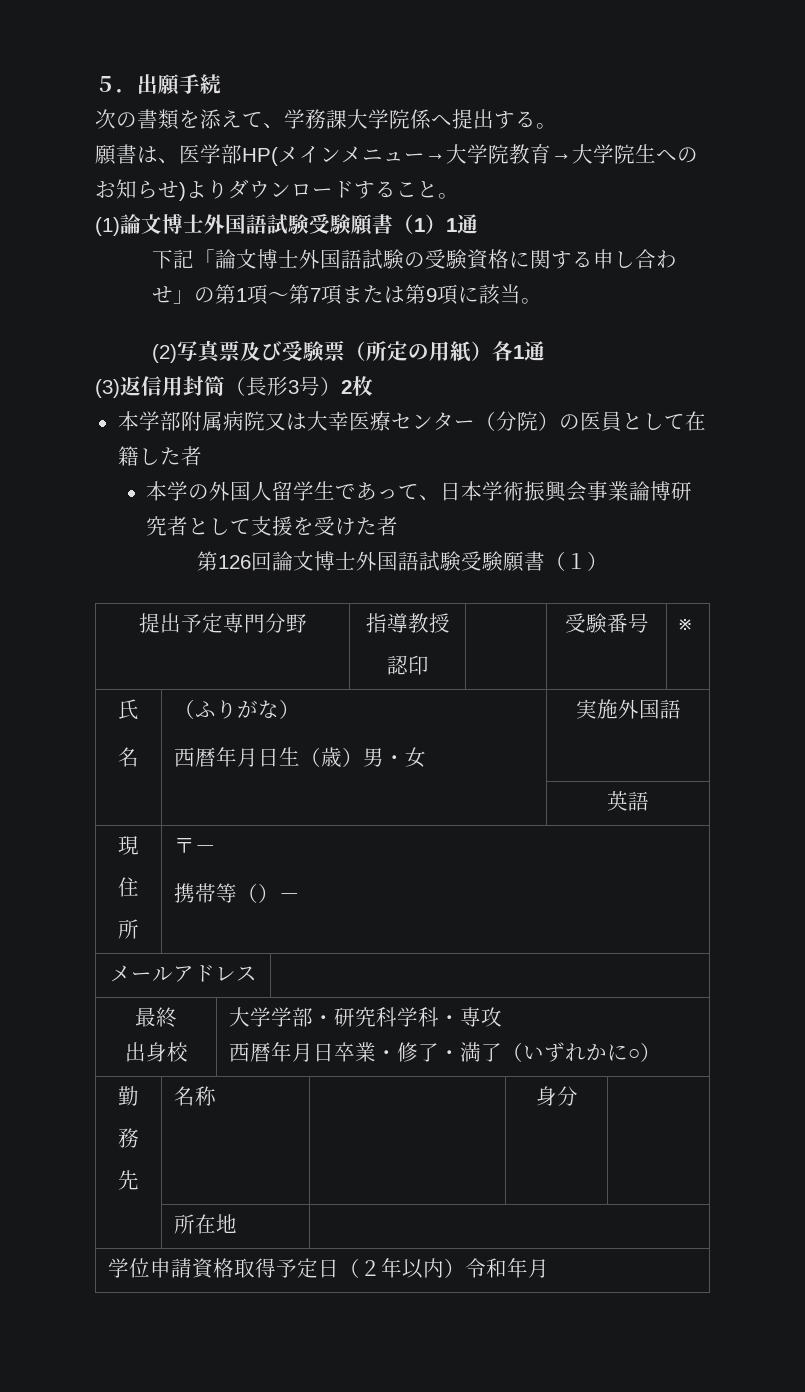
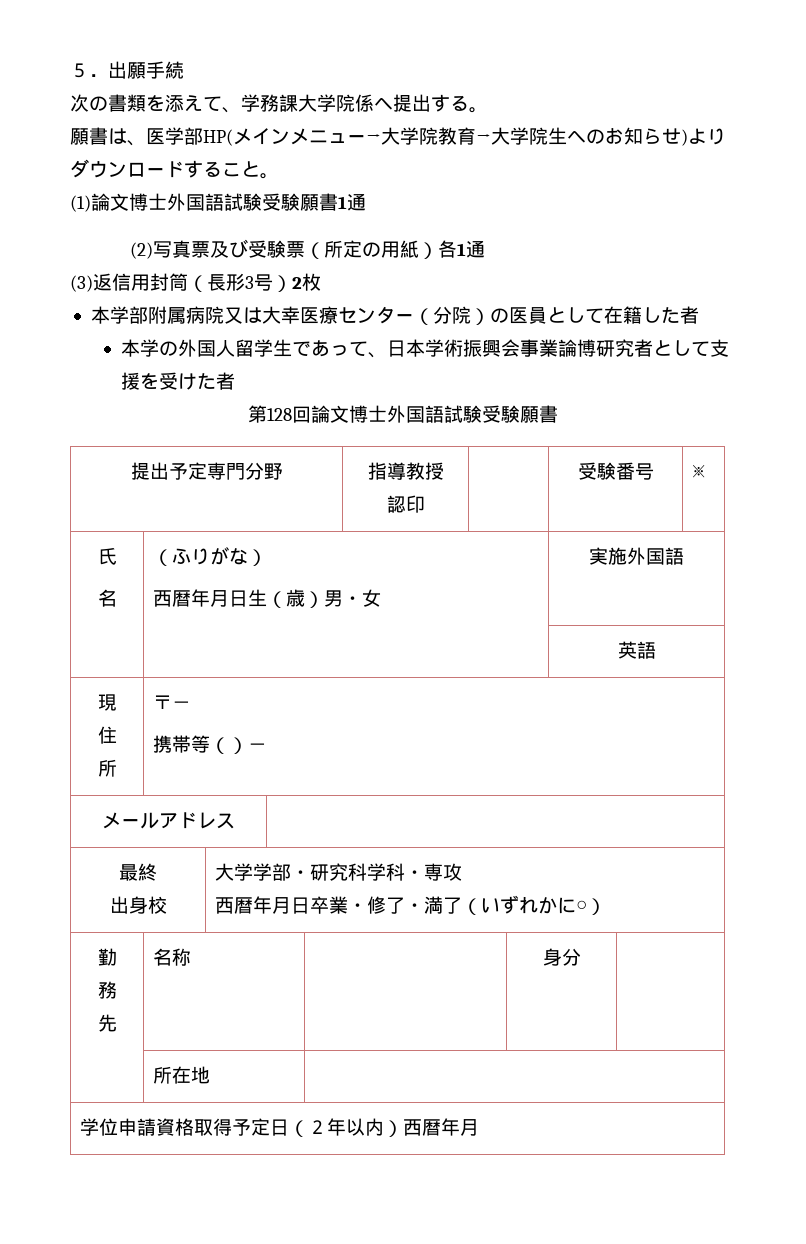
- (1)論文博士外国語試験受験願書（1）1通
- 下記「論文博士外国語試験の受験資格に関する申し合わせ」の第1項～第7項または第9項に該当。
+ (1)論文博士外国語試験受験願書1通
- 第126回論文博士外国語試験受験願書（１）
+ 第128回論文博士外国語試験受験願書
- 学位申請資格取得予定日（２年以内）令和年月
+ 学位申請資格取得予定日（２年以内）西暦年月

